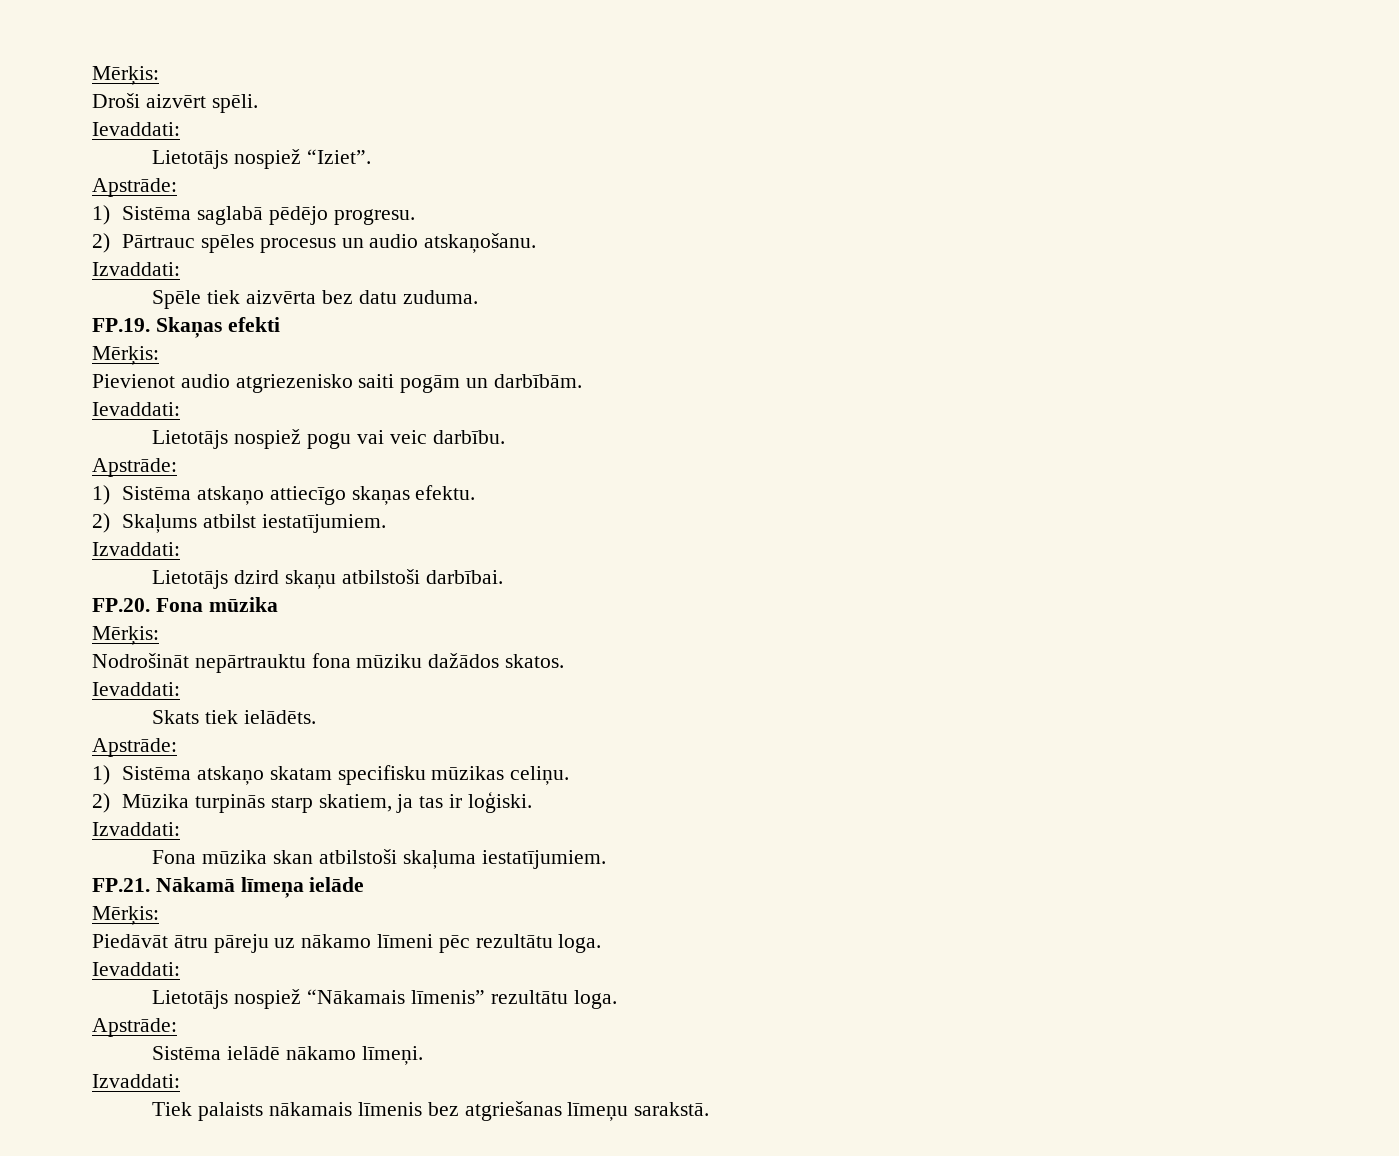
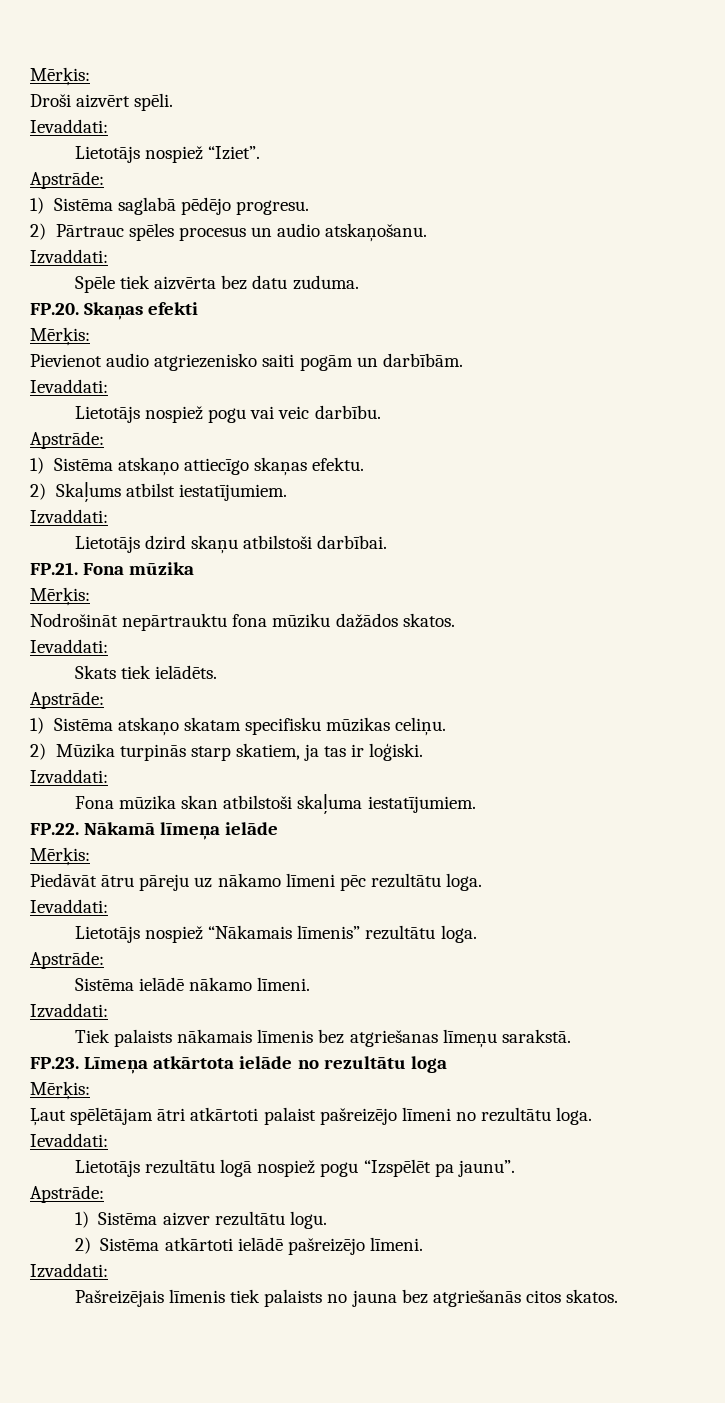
- FP.19. Skaņas efekti
+ FP.20. Skaņas efekti
- FP.20. Fona mūzika
+ FP.21. Fona mūzika
- FP.21. Nākamā līmeņa ielāde
+ FP.22. Nākamā līmeņa ielāde
- Sistēma ielādē nākamo līmeņi.
+ Sistēma ielādē nākamo līmeni.
+ FP.23. Līmeņa atkārtota ielāde no rezultātu loga
+ Mērķis:
+ Ļaut spēlētājam ātri atkārtoti palaist pašreizējo līmeni no rezultātu loga.
+ Ievaddati:
+ Lietotājs rezultātu logā nospiež pogu “Izspēlēt pa jaunu”.
+ Apstrāde:
+ 1) Sistēma aizver rezultātu logu.
+ 2) Sistēma atkārtoti ielādē pašreizējo līmeni.
+ Izvaddati:
+ Pašreizējais līmenis tiek palaists no jauna bez atgriešanās citos skatos.

